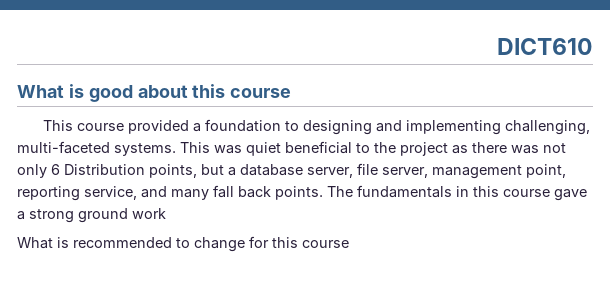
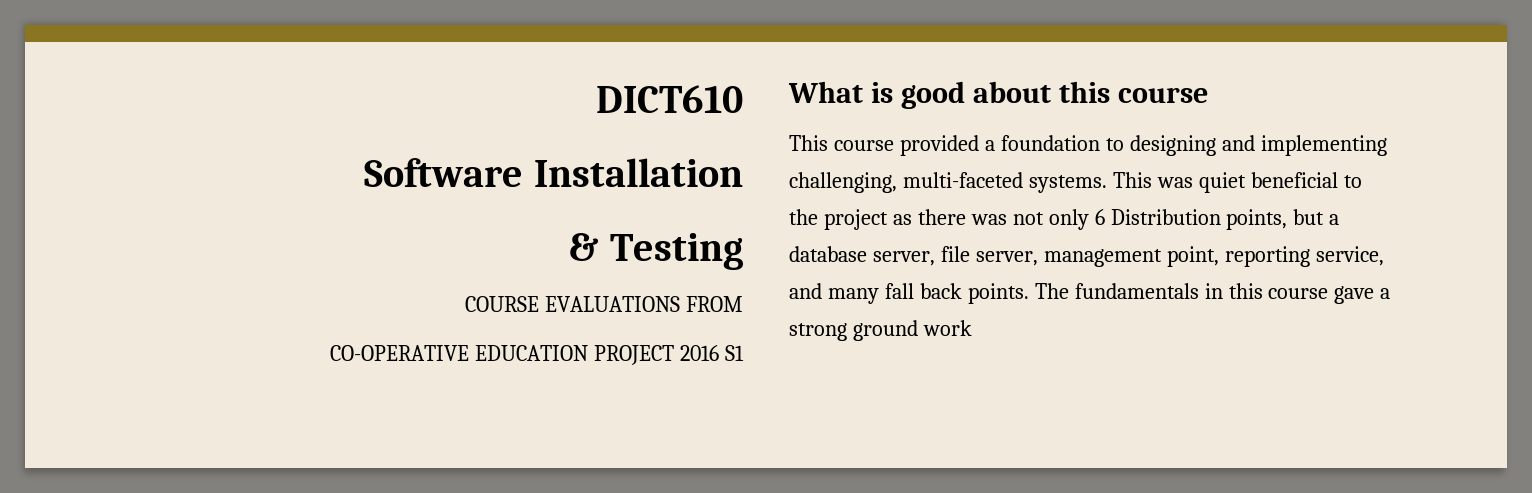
+ Software Installation
+ & Testing
+ COURSE EVALUATIONS FROM
+ CO-OPERATIVE EDUCATION PROJECT 2016 S1
- What is recommended to change for this course

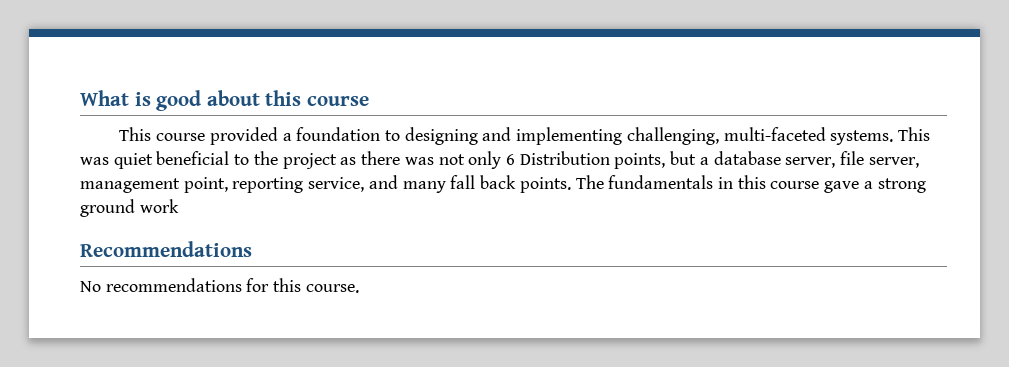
- DICT610
- Software Installation
- & Testing
- COURSE EVALUATIONS FROM
- CO-OPERATIVE EDUCATION PROJECT 2016 S1
+ Recommendations
+ No recommendations for this course.

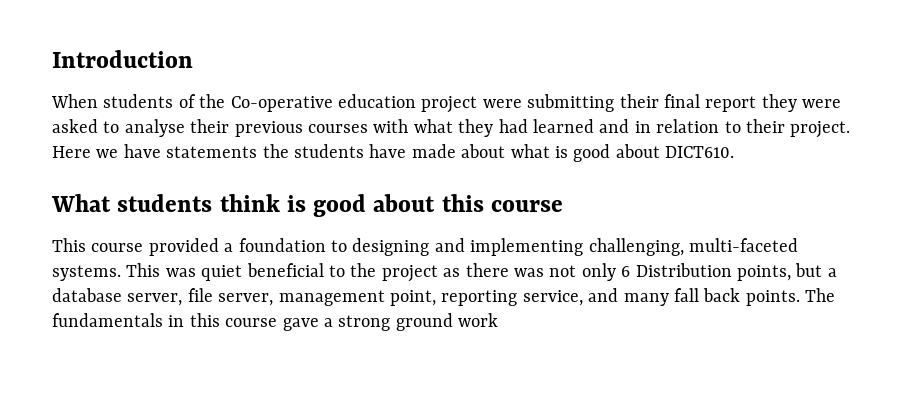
- What is good about this course
+ Introduction
+ When students of the Co-operative education project were submitting their final report they were asked to analyse their previous courses with what they had learned and in relation to their project. Here we have statements the students have made about what is good about DICT610.
+ What students think is good about this course
- Recommendations
- No recommendations for this course.

